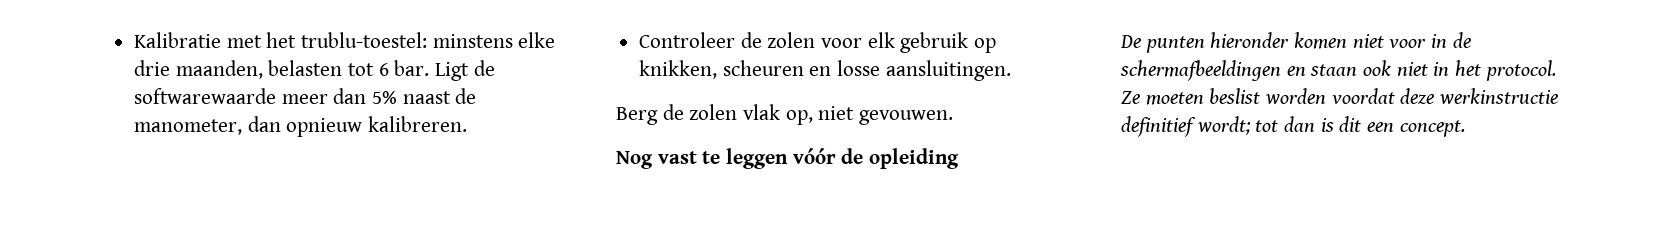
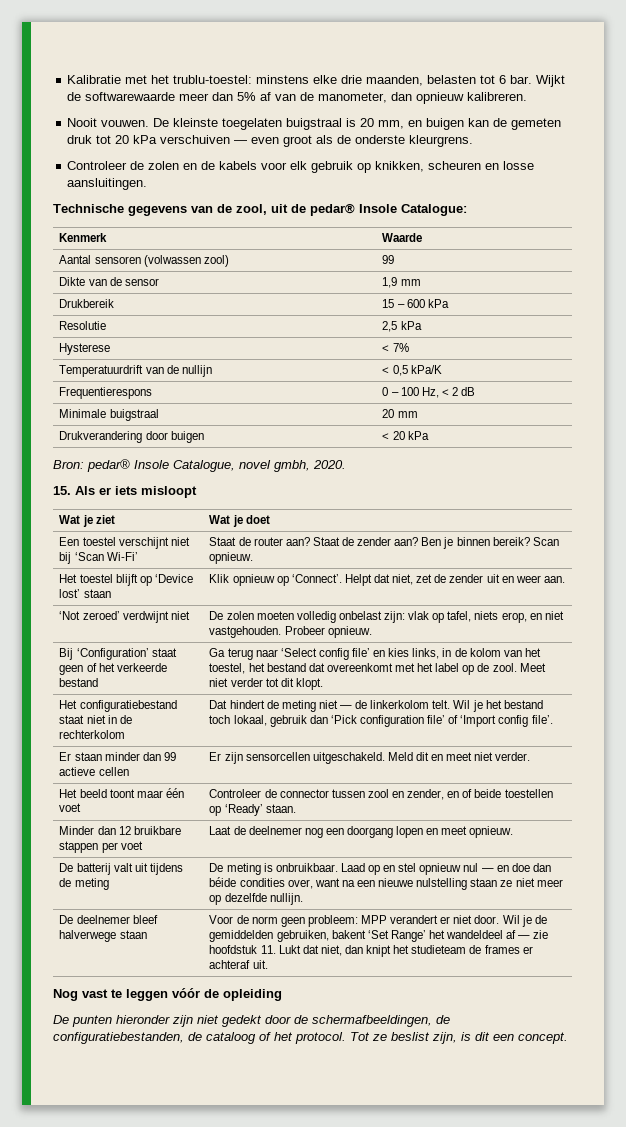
- Ligt de softwarewaarde meer dan 5% naast de manometer, dan opnieuw kalibreren.
+ Wijkt de softwarewaarde meer dan 5% af van de manometer, dan opnieuw kalibreren.
+ Nooit vouwen. De kleinste toegelaten buigstraal is 20 mm, en buigen kan de gemeten druk tot 20 kPa verschuiven — even groot als de onderste kleurgrens.
- Controleer de zolen voor elk gebruik op knikken, scheuren en losse aansluitingen.
+ Controleer de zolen en de kabels voor elk gebruik op knikken, scheuren en losse aansluitingen.
- Berg de zolen vlak op, niet gevouwen.
+ Technische gegevens van de zool, uit de pedar® Insole Catalogue:
+ Kenmerk | Waarde
+ Aantal sensoren (volwassen zool) | 99
+ Dikte van de sensor | 1,9 mm
+ Drukbereik | 15 – 600 kPa
+ Resolutie | 2,5 kPa
+ Hysterese | < 7%
+ Temperatuurdrift van de nullijn | < 0,5 kPa/K
+ Frequentierespons | 0 – 100 Hz, < 2 dB
+ Minimale buigstraal | 20 mm
+ Drukverandering door buigen | < 20 kPa
+ Bron: pedar® Insole Catalogue, novel gmbh, 2020.
+ 15. Als er iets misloopt
+ Wat je ziet | Wat je doet
+ Een toestel verschijnt niet bij ‘Scan Wi-Fi’ | Staat de router aan? Staat de zender aan? Ben je binnen bereik? Scan opnieuw.
+ Het toestel blijft op ‘Device lost’ staan | Klik opnieuw op ‘Connect’. Helpt dat niet, zet de zender uit en weer aan.
+ ‘Not zeroed’ verdwijnt niet | De zolen moeten volledig onbelast zijn: vlak op tafel, niets erop, en niet vastgehouden. Probeer opnieuw.
+ Bij ‘Configuration’ staat geen of het verkeerde bestand | Ga terug naar ‘Select config file’ en kies links, in de kolom van het toestel, het bestand dat overeenkomt met het label op de zool. Meet niet verder tot dit klopt.
+ Het configuratiebestand staat niet in de rechterkolom | Dat hindert de meting niet — de linkerkolom telt. Wil je het bestand toch lokaal, gebruik dan ‘Pick configuration file’ of ‘Import config file’.
+ Er staan minder dan 99 actieve cellen | Er zijn sensorcellen uitgeschakeld. Meld dit en meet niet verder.
+ Het beeld toont maar één voet | Controleer de connector tussen zool en zender, en of beide toestellen op ‘Ready’ staan.
+ Minder dan 12 bruikbare stappen per voet | Laat de deelnemer nog een doorgang lopen en meet opnieuw.
+ De batterij valt uit tijdens de meting | De meting is onbruikbaar. Laad op en stel opnieuw nul — en doe dan béide condities over, want na een nieuwe nulstelling staan ze niet meer op dezelfde nullijn.
+ De deelnemer bleef halverwege staan | Voor de norm geen probleem: MPP verandert er niet door. Wil je de gemiddelden gebruiken, bakent ‘Set Range’ het wandeldeel af — zie hoofdstuk 11. Lukt dat niet, dan knipt het studieteam de frames er achteraf uit.
- De punten hieronder komen niet voor in de schermafbeeldingen en staan ook niet in het protocol. Ze moeten beslist worden voordat deze werkinstructie definitief wordt; tot dan is dit een concept.
+ De punten hieronder zijn niet gedekt door de schermafbeeldingen, de configuratiebestanden, de cataloog of het protocol. Tot ze beslist zijn, is dit een concept.

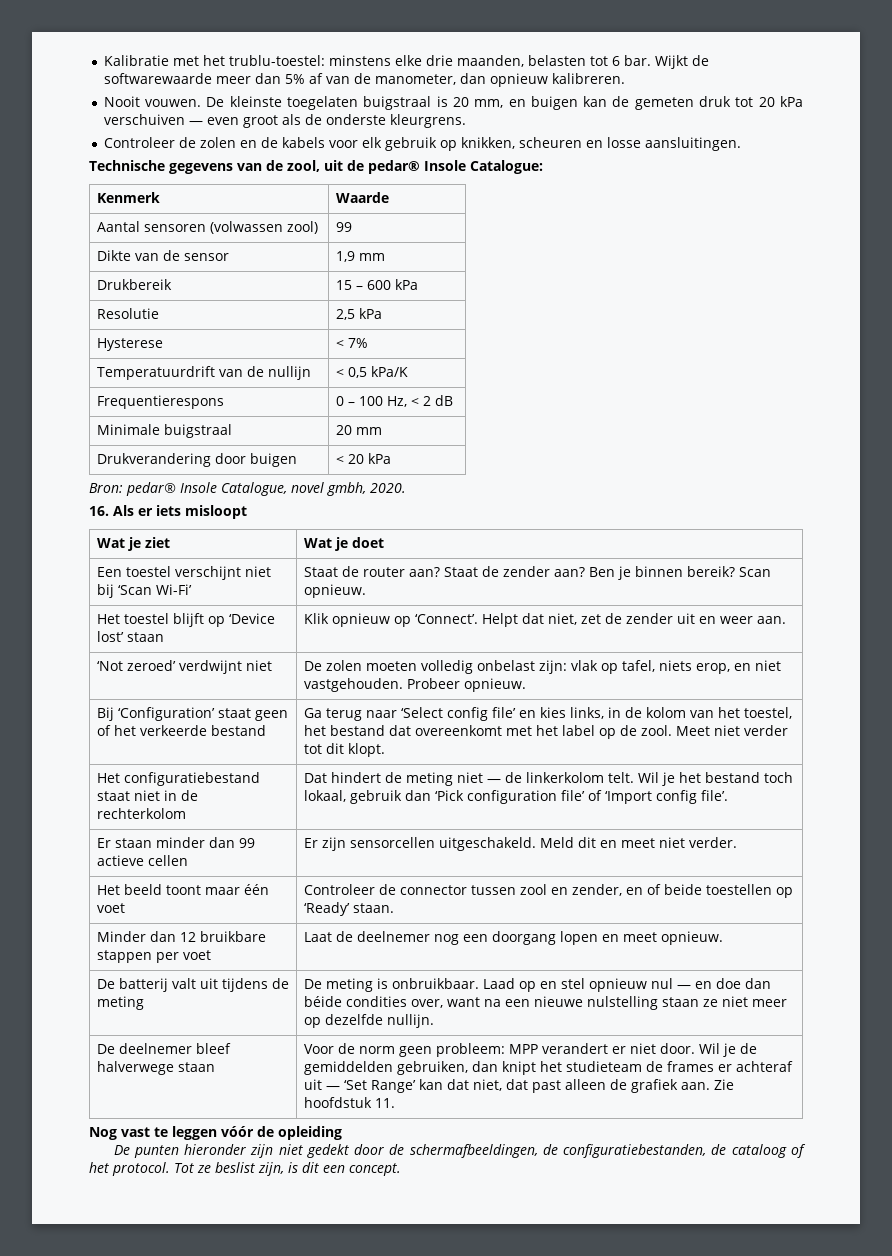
- 15. Als er iets misloopt
+ 16. Als er iets misloopt
- Wil je de gemiddelden gebruiken, bakent ‘Set Range’ het wandeldeel af — zie hoofdstuk 11. Lukt dat niet, dan knipt het studieteam de frames er achteraf uit.
+ Wil je de gemiddelden gebruiken, dan knipt het studieteam de frames er achteraf uit — ‘Set Range’ kan dat niet, dat past alleen de grafiek aan. Zie hoofdstuk 11.

